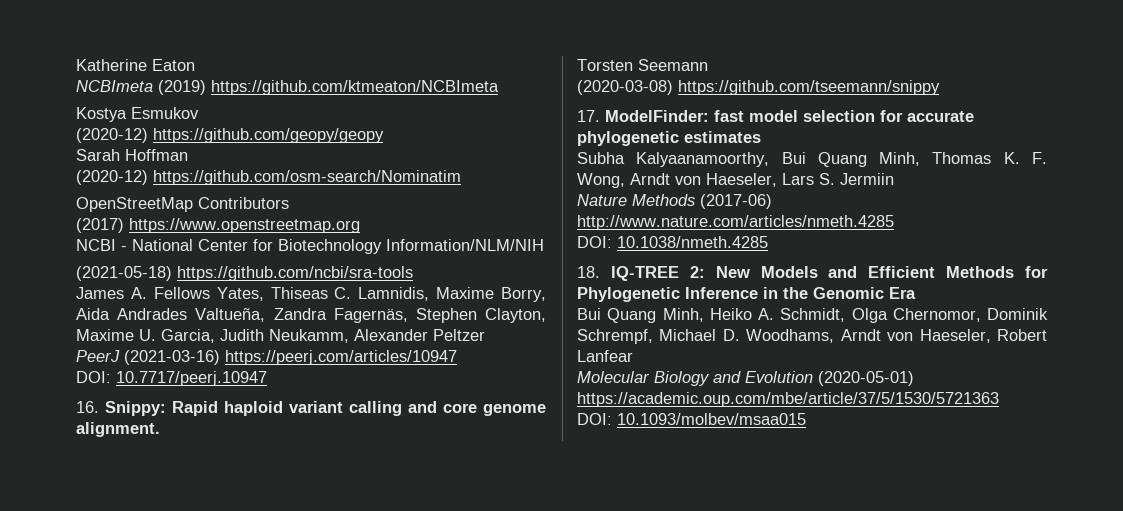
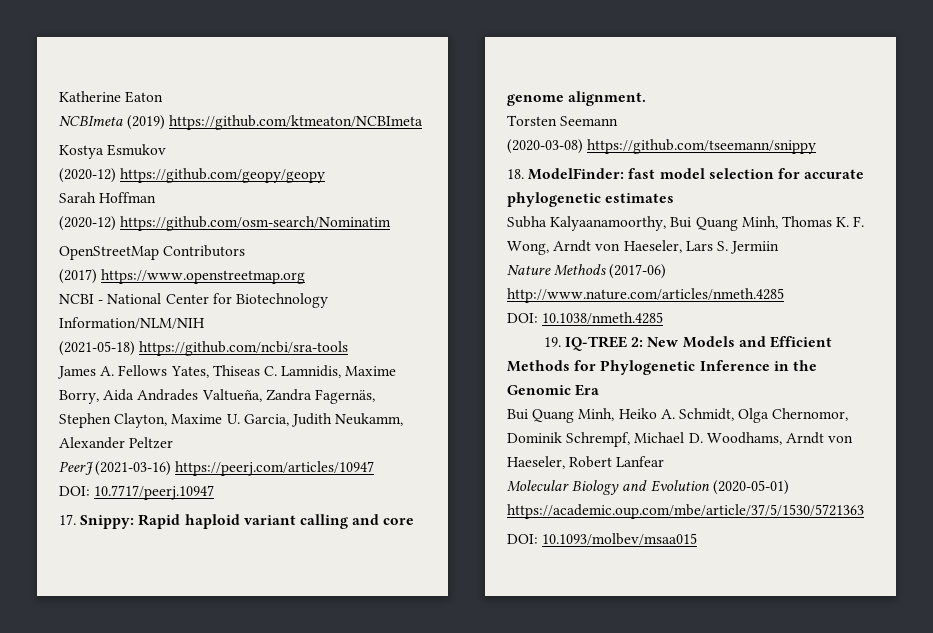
- 16. Snippy: Rapid haploid variant calling and core genome alignment.
+ 17. Snippy: Rapid haploid variant calling and core genome alignment.
- 17. ModelFinder: fast model selection for accurate phylogenetic estimates
+ 18. ModelFinder: fast model selection for accurate phylogenetic estimates
- 18. IQ-TREE 2: New Models and Efficient Methods for Phylogenetic Inference in the Genomic Era
+ 19. IQ-TREE 2: New Models and Efficient Methods for Phylogenetic Inference in the Genomic Era

